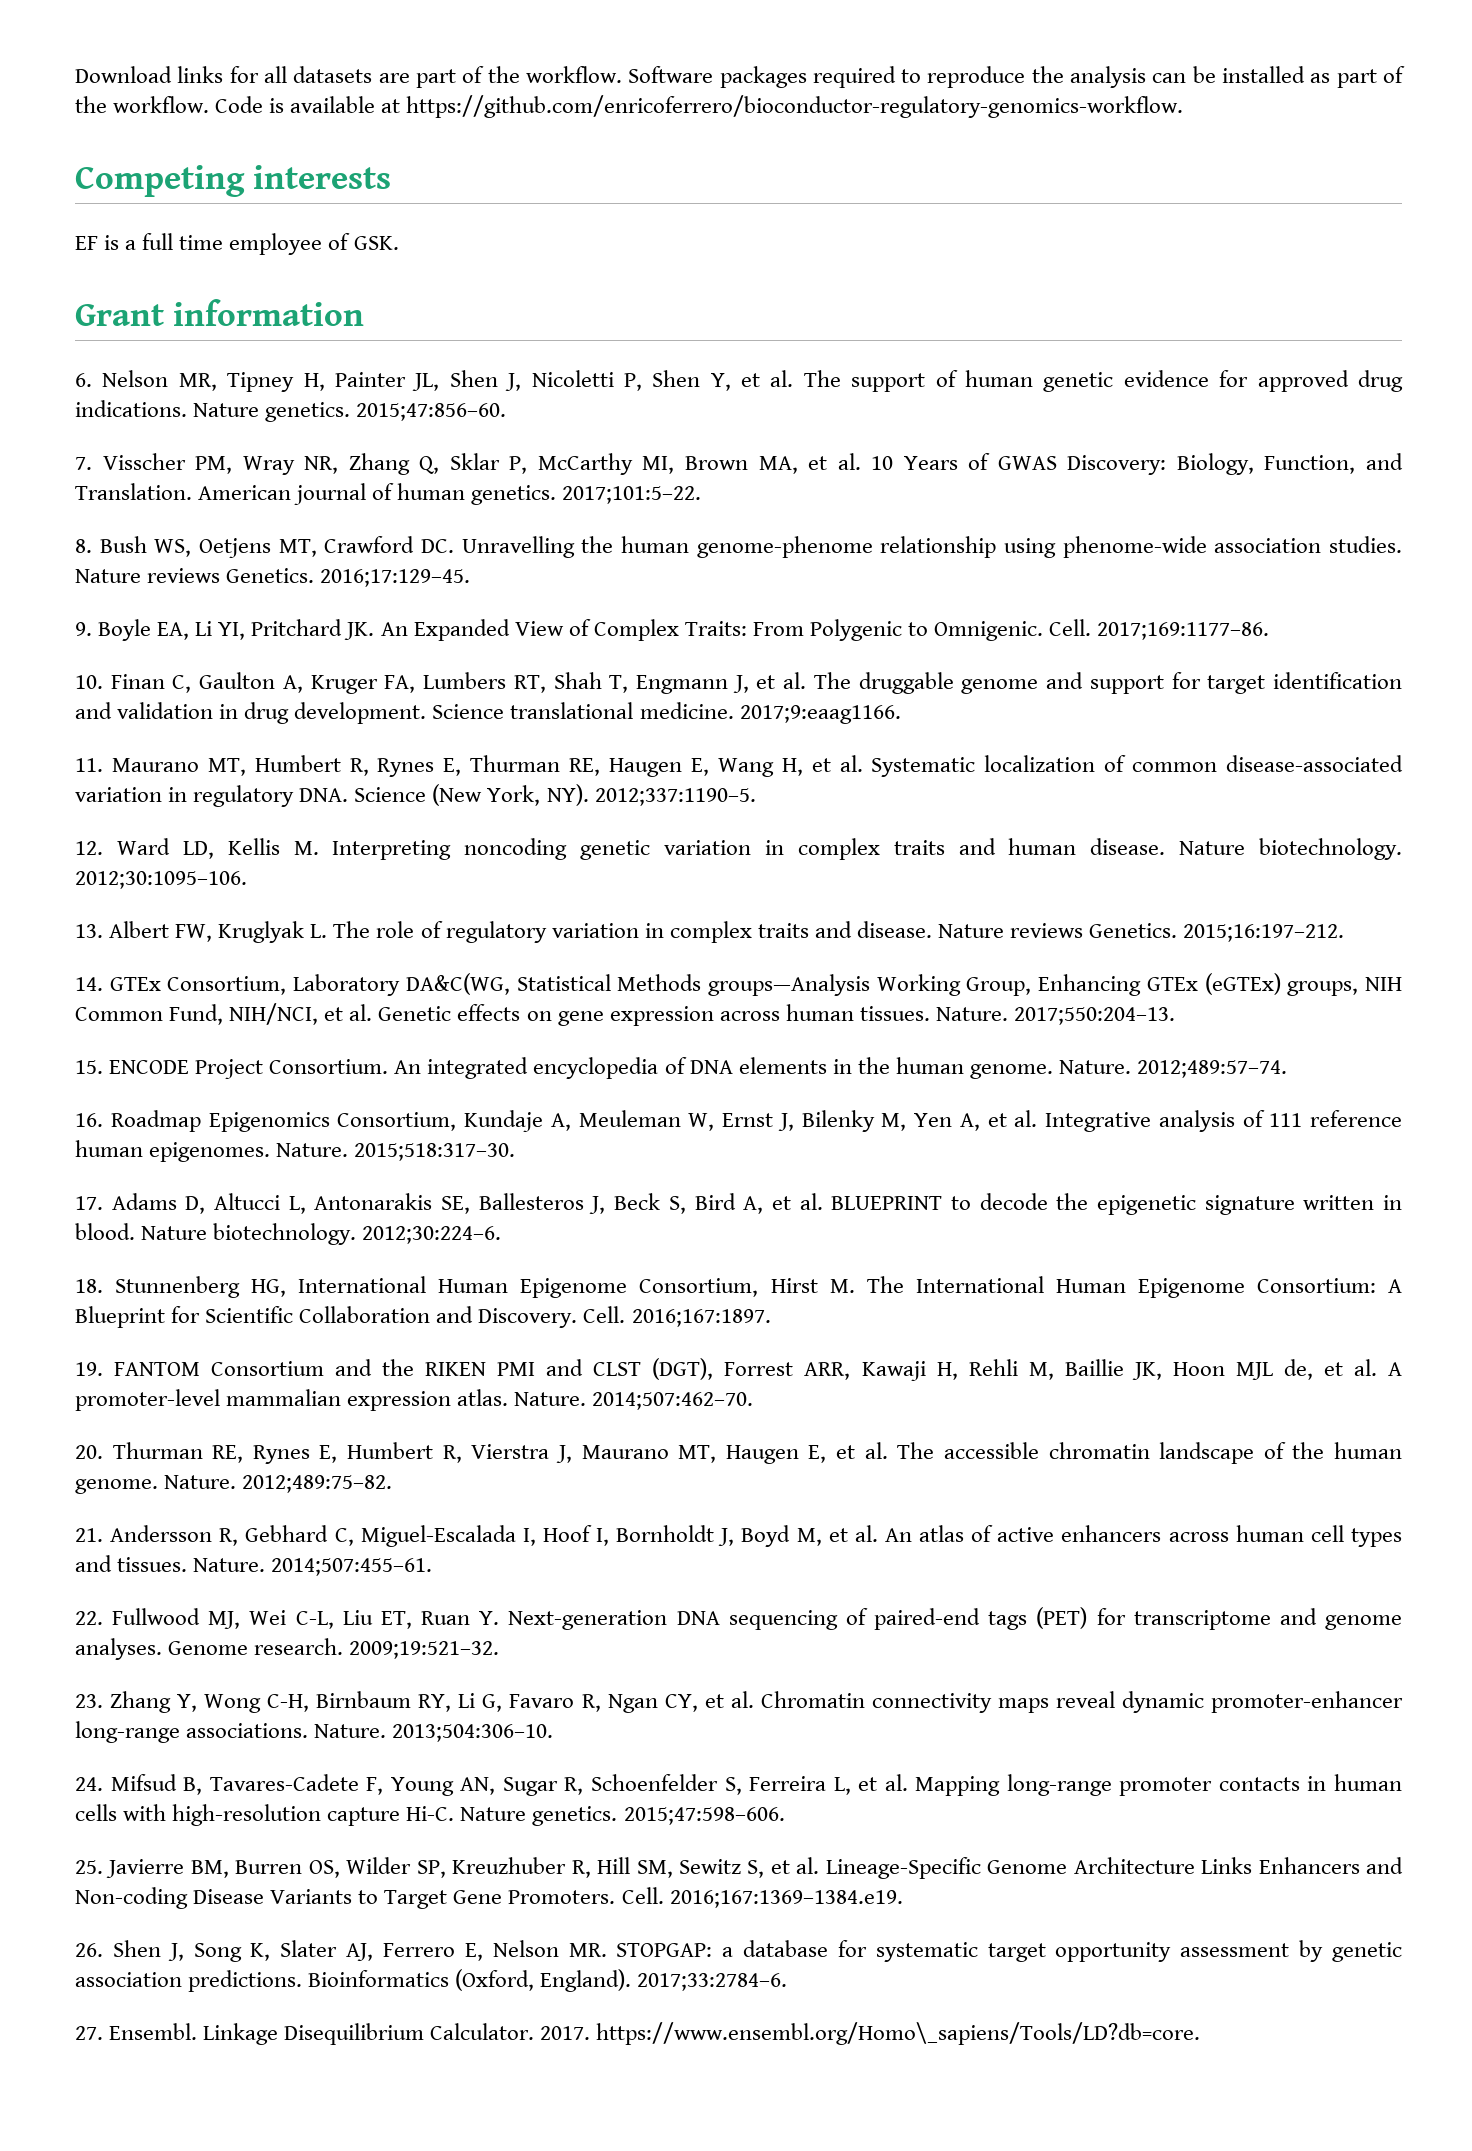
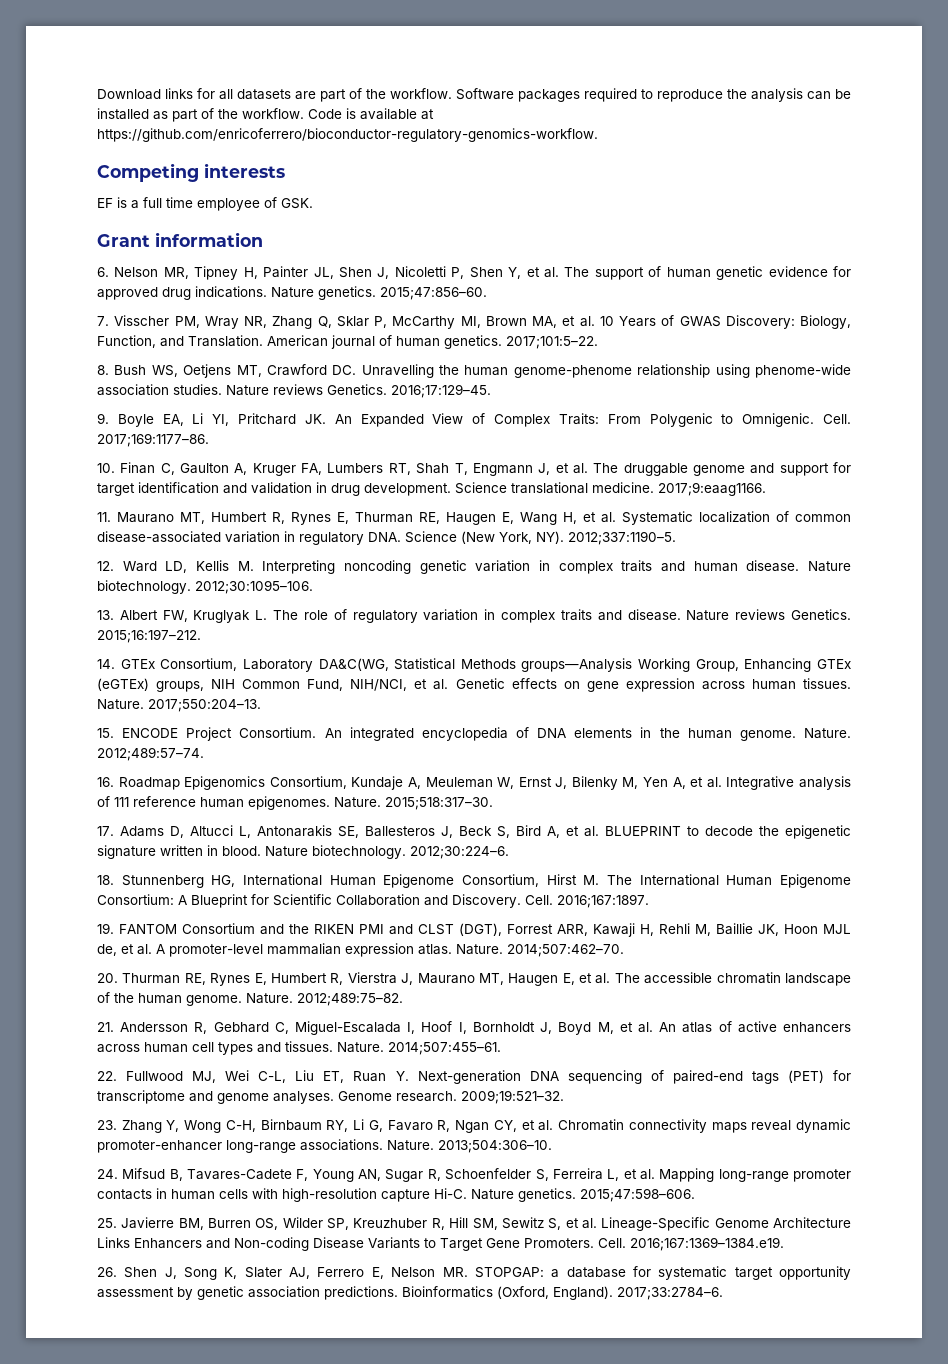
- 27. Ensembl. Linkage Disequilibrium Calculator. 2017. https://www.ensembl.org/Homo\_sapiens/Tools/LD?db=core.

